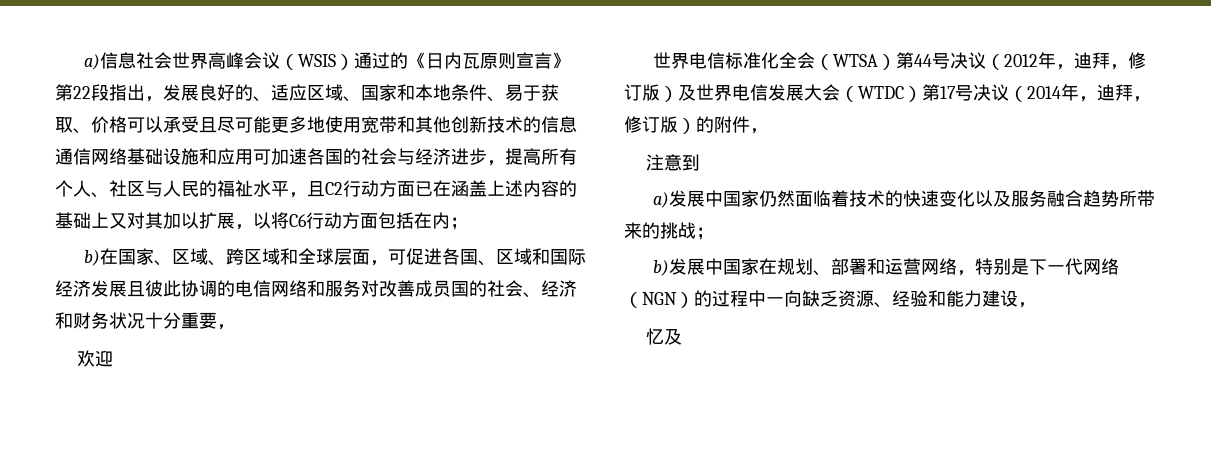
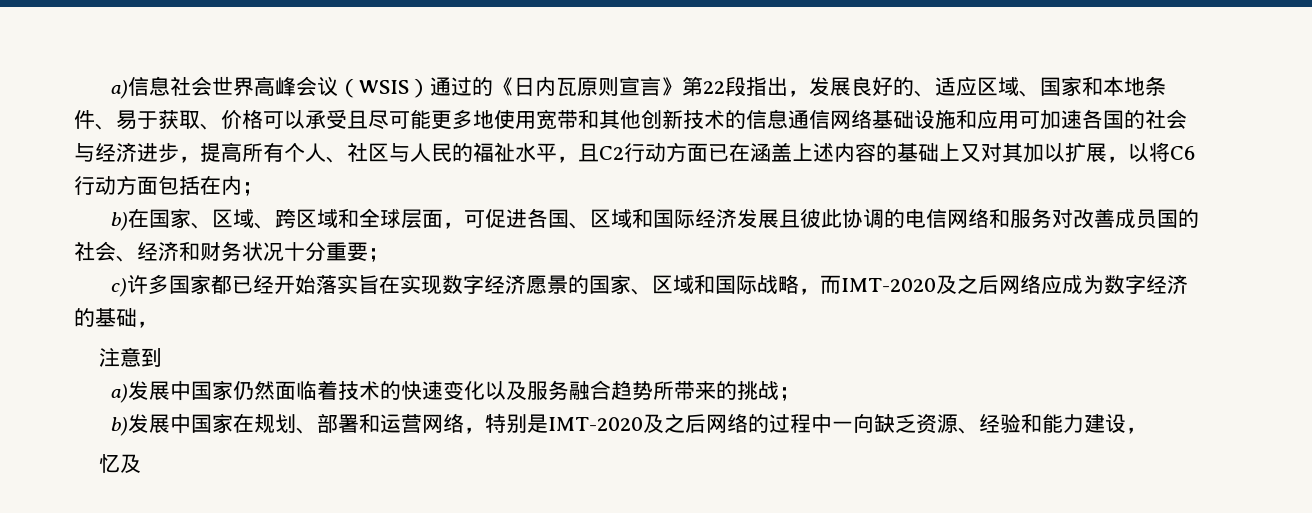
- b)在国家、区域、跨区域和全球层面，可促进各国、区域和国际经济发展且彼此协调的电信网络和服务对改善成员国的社会、经济和财务状况十分重要，
- 欢迎
- 世界电信标准化全会（WTSA）第44号决议（2012年，迪拜，修订版）及世界电信发展大会（WTDC）第17号决议（2014年，迪拜，修订版）的附件，
+ b)在国家、区域、跨区域和全球层面，可促进各国、区域和国际经济发展且彼此协调的电信网络和服务对改善成员国的社会、经济和财务状况十分重要；
+ c)许多国家都已经开始落实旨在实现数字经济愿景的国家、区域和国际战略，而IMT-2020及之后网络应成为数字经济的基础，
- b)发展中国家在规划、部署和运营网络，特别是下一代网络（NGN）的过程中一向缺乏资源、经验和能力建设，
+ b)发展中国家在规划、部署和运营网络，特别是IMT-2020及之后网络的过程中一向缺乏资源、经验和能力建设，

